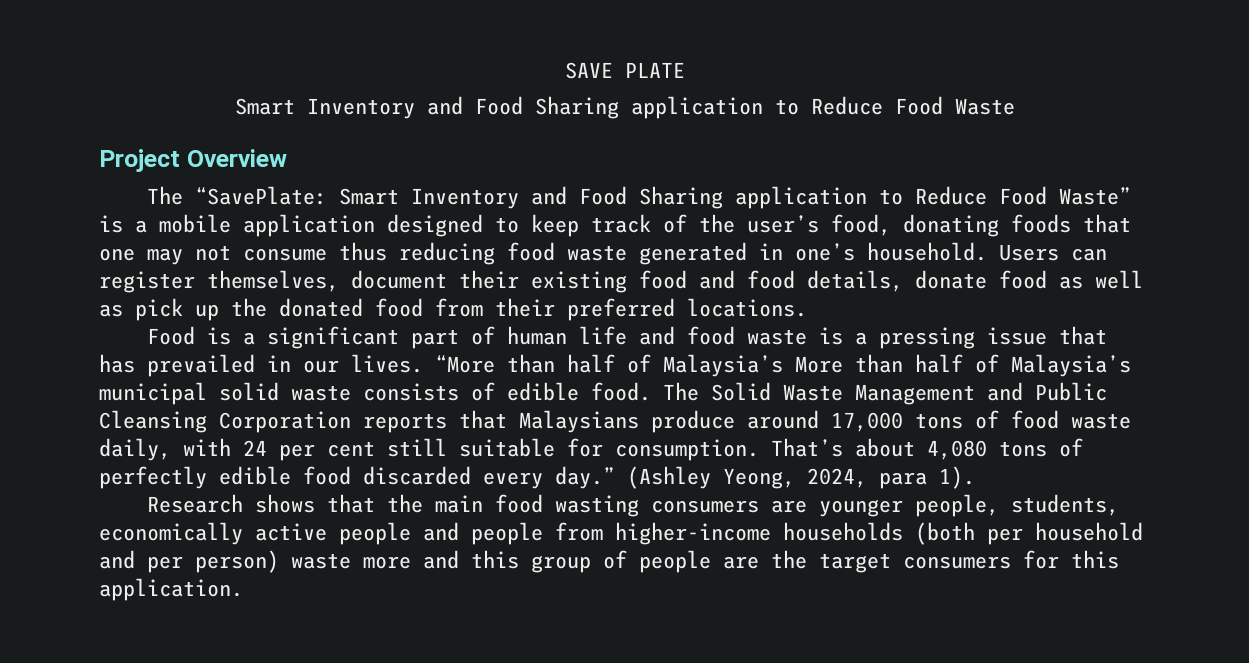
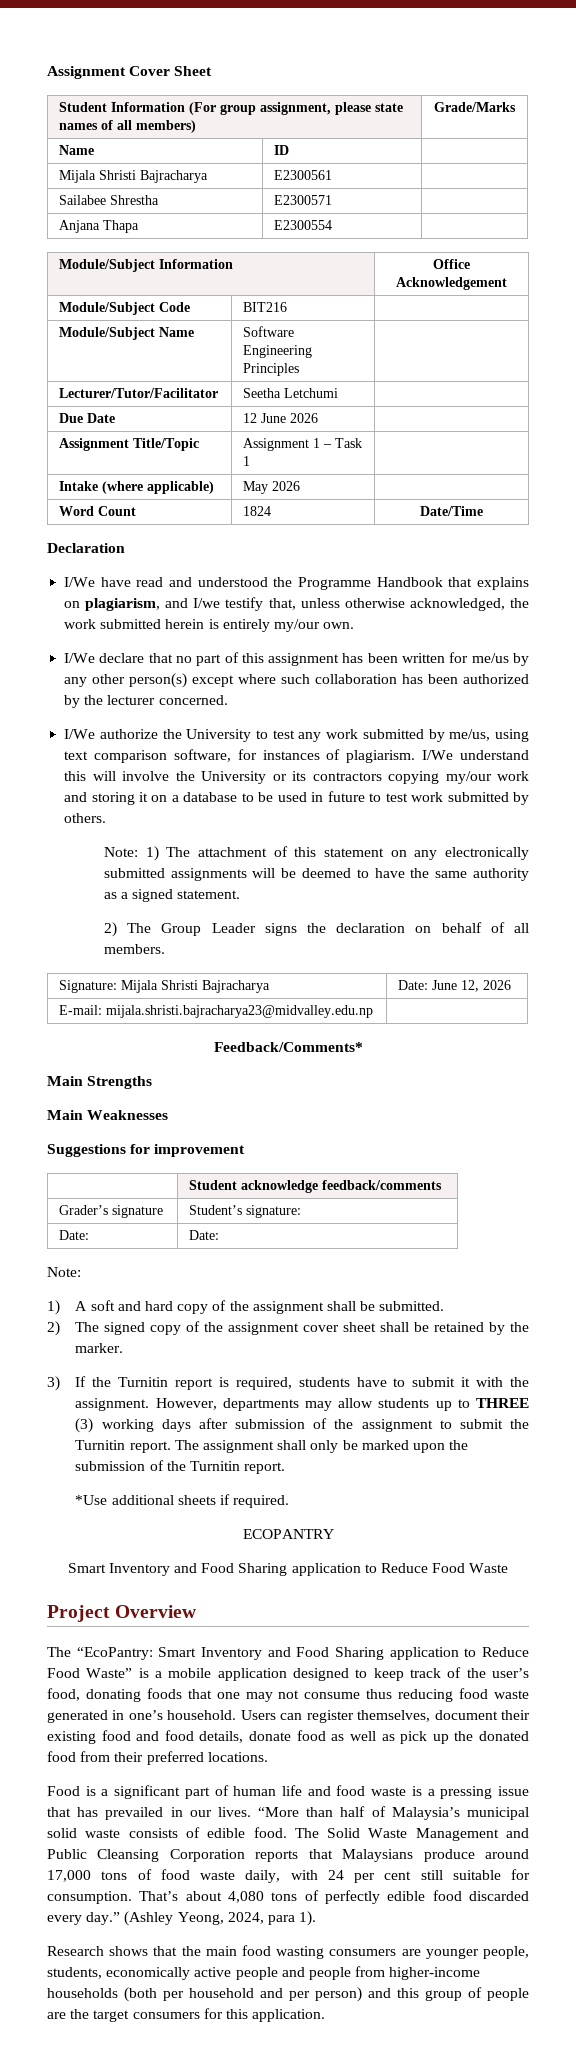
- SAVE PLATE
+ Assignment Cover Sheet
+ Student Information (For group assignment, please state names of all members) | Grade/Marks
+ Name | ID |
+ Mijala Shristi Bajracharya | E2300561 |
+ Sailabee Shrestha | E2300571 |
+ Anjana Thapa | E2300554 |
+ Module/Subject Information | Office Acknowledgement
+ Module/Subject Code | BIT216 |
+ Module/Subject Name | Software Engineering Principles |
+ Lecturer/Tutor/Facilitator | Seetha Letchumi |
+ Due Date | 12 June 2026 |
+ Assignment Title/Topic | Assignment 1 – Task 1 |
+ Intake (where applicable) | May 2026 |
+ Word Count | 1824 | Date/Time
+ Declaration
+ I/We have read and understood the Programme Handbook that explains on plagiarism, and I/we testify that, unless otherwise acknowledged, the work submitted herein is entirely my/our own.
+ I/We declare that no part of this assignment has been written for me/us by any other person(s) except where such collaboration has been authorized by the lecturer concerned.
+ I/We authorize the University to test any work submitted by me/us, using text comparison software, for instances of plagiarism. I/We understand this will involve the University or its contractors copying my/our work and storing it on a database to be used in future to test work submitted by others.
+ Note: 1) The attachment of this statement on any electronically submitted assignments will be deemed to have the same authority as a signed statement.
+ 2) The Group Leader signs the declaration on behalf of all members.
+ Signature: Mijala Shristi Bajracharya | Date: June 12, 2026
+ E-mail: mijala.shristi.bajracharya23@midvalley.edu.np |
+ Feedback/Comments*
+ Main Strengths
+ Main Weaknesses
+ Suggestions for improvement
+ | Student acknowledge feedback/comments
+ Grader’s signature | Student’s signature:
+ Date: | Date:
+ Note:
+ 1) A soft and hard copy of the assignment shall be submitted.
+ 2) The signed copy of the assignment cover sheet shall be retained by the marker.
+ 3) If the Turnitin report is required, students have to submit it with the assignment. However, departments may allow students up to THREE (3) working days after submission of the assignment to submit the Turnitin report. The assignment shall only be marked upon the submission of the Turnitin report.
+ *Use additional sheets if required.
+ ECOPANTRY
- The “SavePlate: Smart Inventory and Food Sharing application to Reduce Food Waste” is a mobile application designed to keep track of the user’s food, donating foods that one may not consume thus reducing food waste generated in one’s household.
+ The “EcoPantry: Smart Inventory and Food Sharing application to Reduce Food Waste” is a mobile application designed to keep track of the user’s food, donating foods that one may not consume thus reducing food waste generated in one’s household.
- “More than half of Malaysia’s More than half of Malaysia’s municipal solid waste consists of edible food.
+ “More than half of Malaysia’s municipal solid waste consists of edible food.
- Research shows that the main food wasting consumers are younger people, students, economically active people and people from higher-income households (both per household and per person) waste more and this group of people are the target consumers for this application.
+ Research shows that the main food wasting consumers are younger people, students, economically active people and people from higher-income households (both per household and per person) and this group of people are the target consumers for this application.

